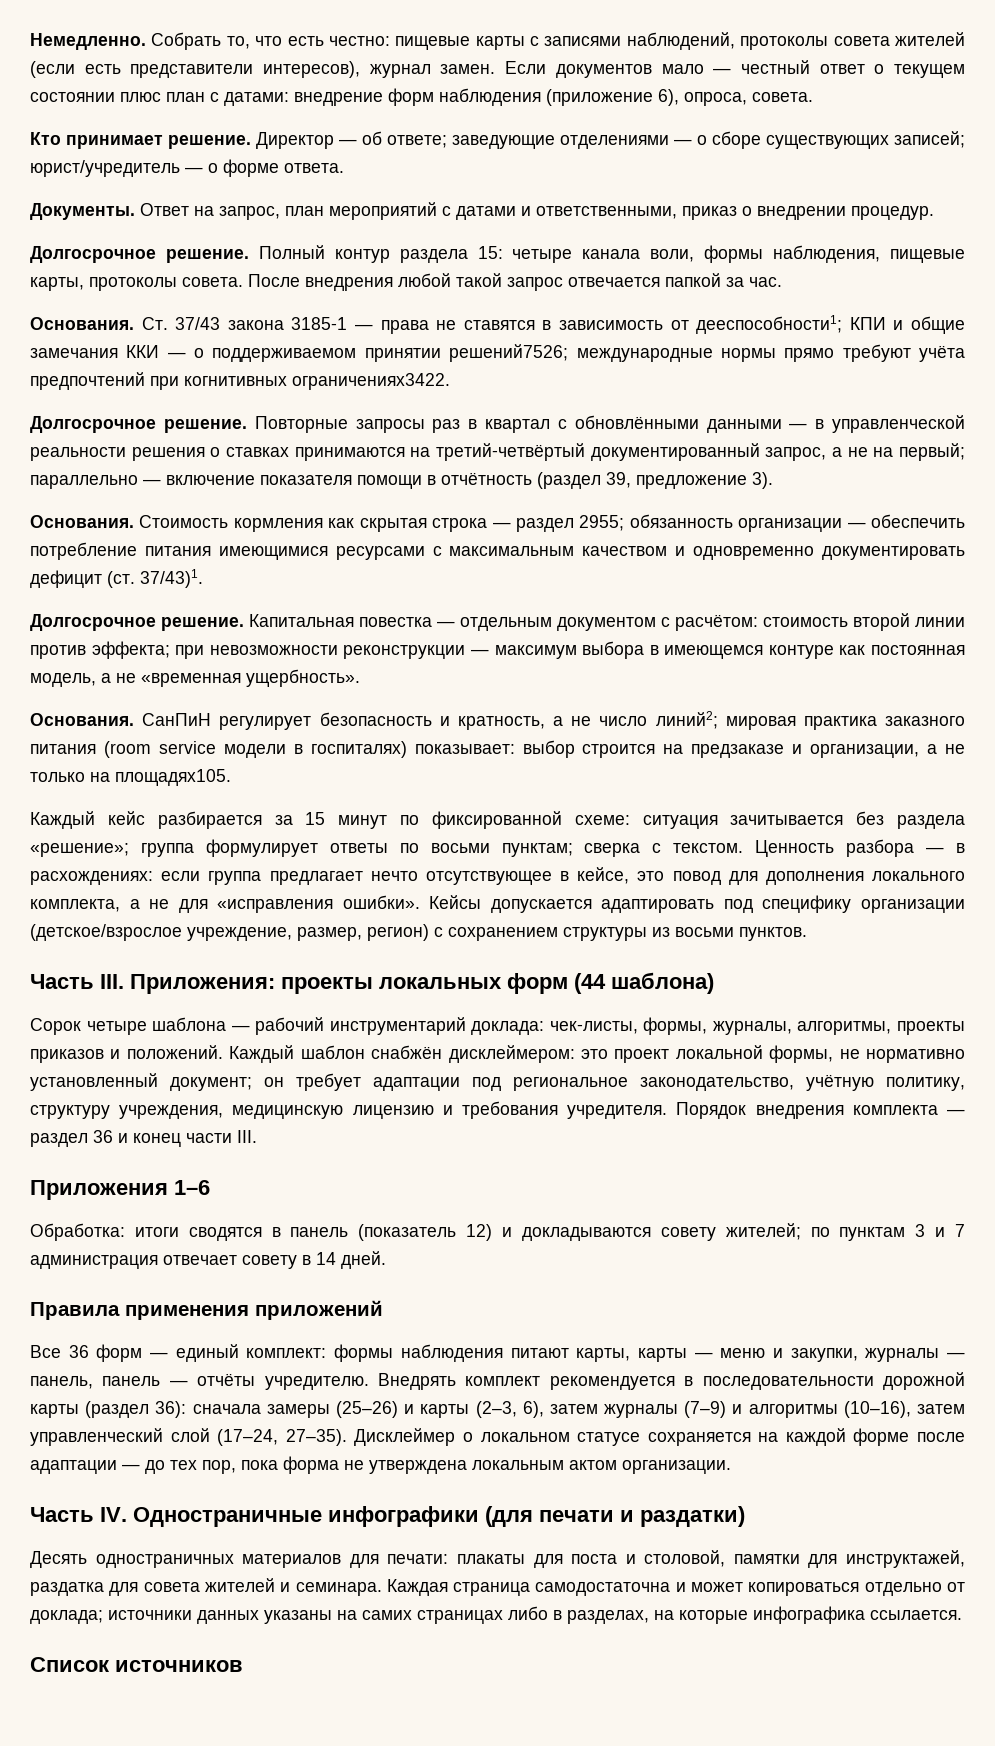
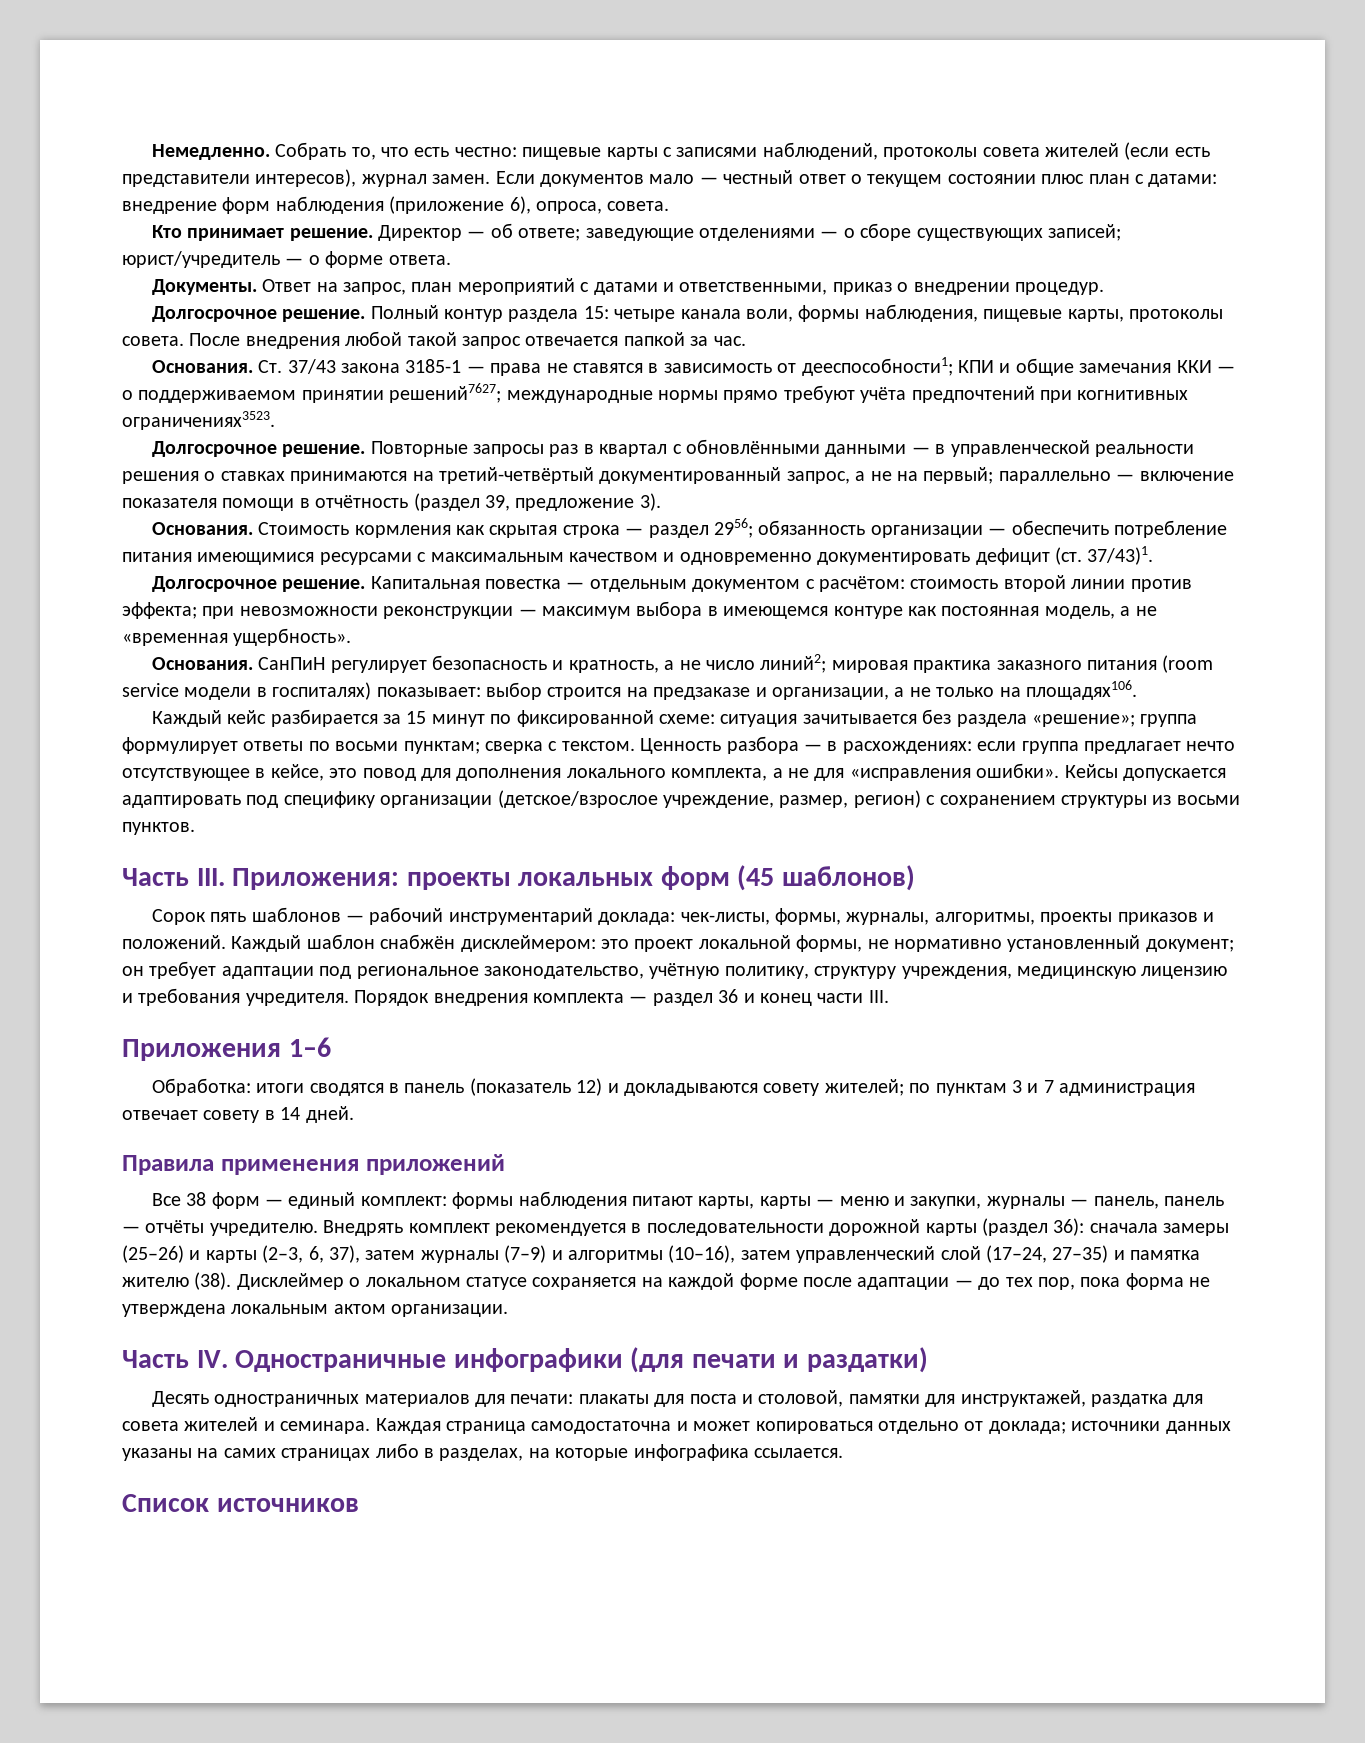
- Ст. 37/43 закона 3185-1 — права не ставятся в зависимость от дееспособности1; КПИ и общие замечания ККИ — о поддерживаемом принятии решений7526; международные нормы прямо требуют учёта предпочтений при когнитивных ограничениях3422.
+ Ст. 37/43 закона 3185-1 — права не ставятся в зависимость от дееспособности1; КПИ и общие замечания ККИ — о поддерживаемом принятии решений7627; международные нормы прямо требуют учёта предпочтений при когнитивных ограничениях3523.
- Стоимость кормления как скрытая строка — раздел 2955; обязанность организации — обеспечить потребление питания имеющимися ресурсами с максимальным качеством и одновременно документировать дефицит (ст. 37/43)1.
+ Стоимость кормления как скрытая строка — раздел 2956; обязанность организации — обеспечить потребление питания имеющимися ресурсами с максимальным качеством и одновременно документировать дефицит (ст. 37/43)1.
- СанПиН регулирует безопасность и кратность, а не число линий2; мировая практика заказного питания (room service модели в госпиталях) показывает: выбор строится на предзаказе и организации, а не только на площадях105.
+ СанПиН регулирует безопасность и кратность, а не число линий2; мировая практика заказного питания (room service модели в госпиталях) показывает: выбор строится на предзаказе и организации, а не только на площадях106.
- Часть III. Приложения: проекты локальных форм (44 шаблона)
+ Часть III. Приложения: проекты локальных форм (45 шаблонов)
- Сорок четыре шаблона — рабочий инструментарий доклада: чек-листы, формы, журналы, алгоритмы, проекты приказов и положений.
+ Сорок пять шаблонов — рабочий инструментарий доклада: чек-листы, формы, журналы, алгоритмы, проекты приказов и положений.
- Все 36 форм — единый комплект: формы наблюдения питают карты, карты — меню и закупки, журналы — панель, панель — отчёты учредителю.
+ Все 38 форм — единый комплект: формы наблюдения питают карты, карты — меню и закупки, журналы — панель, панель — отчёты учредителю.
- Внедрять комплект рекомендуется в последовательности дорожной карты (раздел 36): сначала замеры (25–26) и карты (2–3, 6), затем журналы (7–9) и алгоритмы (10–16), затем управленческий слой (17–24, 27–35).
+ Внедрять комплект рекомендуется в последовательности дорожной карты (раздел 36): сначала замеры (25–26) и карты (2–3, 6, 37), затем журналы (7–9) и алгоритмы (10–16), затем управленческий слой (17–24, 27–35) и памятка жителю (38).

